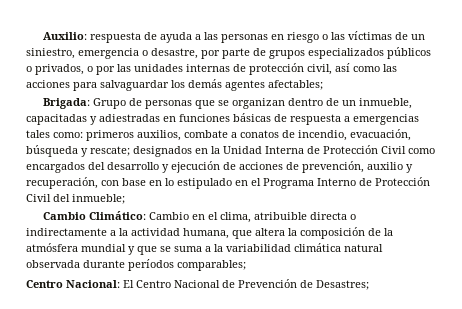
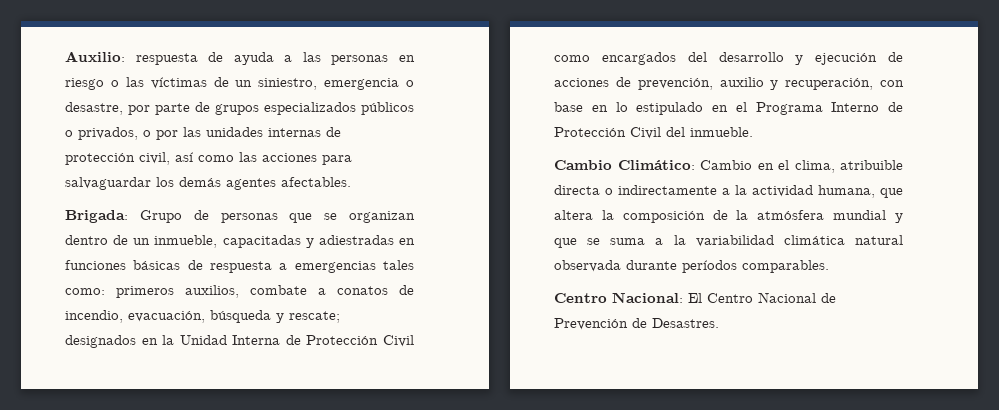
- Auxilio: respuesta de ayuda a las personas en riesgo o las víctimas de un siniestro, emergencia o desastre, por parte de grupos especializados públicos o privados, o por las unidades internas de protección civil, así como las acciones para salvaguardar los demás agentes afectables;
+ Auxilio: respuesta de ayuda a las personas en riesgo o las víctimas de un siniestro, emergencia o desastre, por parte de grupos especializados públicos o privados, o por las unidades internas de protección civil, así como las acciones para salvaguardar los demás agentes afectables.
- designados en la Unidad Interna de Protección Civil como encargados del desarrollo y ejecución de acciones de prevención, auxilio y recuperación, con base en lo estipulado en el Programa Interno de Protección Civil del inmueble;
+ designados en la Unidad Interna de Protección Civil como encargados del desarrollo y ejecución de acciones de prevención, auxilio y recuperación, con base en lo estipulado en el Programa Interno de Protección Civil del inmueble.
- Cambio Climático: Cambio en el clima, atribuible directa o indirectamente a la actividad humana, que altera la composición de la atmósfera mundial y que se suma a la variabilidad climática natural observada durante períodos comparables;
+ Cambio Climático: Cambio en el clima, atribuible directa o indirectamente a la actividad humana, que altera la composición de la atmósfera mundial y que se suma a la variabilidad climática natural observada durante períodos comparables.
- Centro Nacional: El Centro Nacional de Prevención de Desastres;
+ Centro Nacional: El Centro Nacional de Prevención de Desastres.

